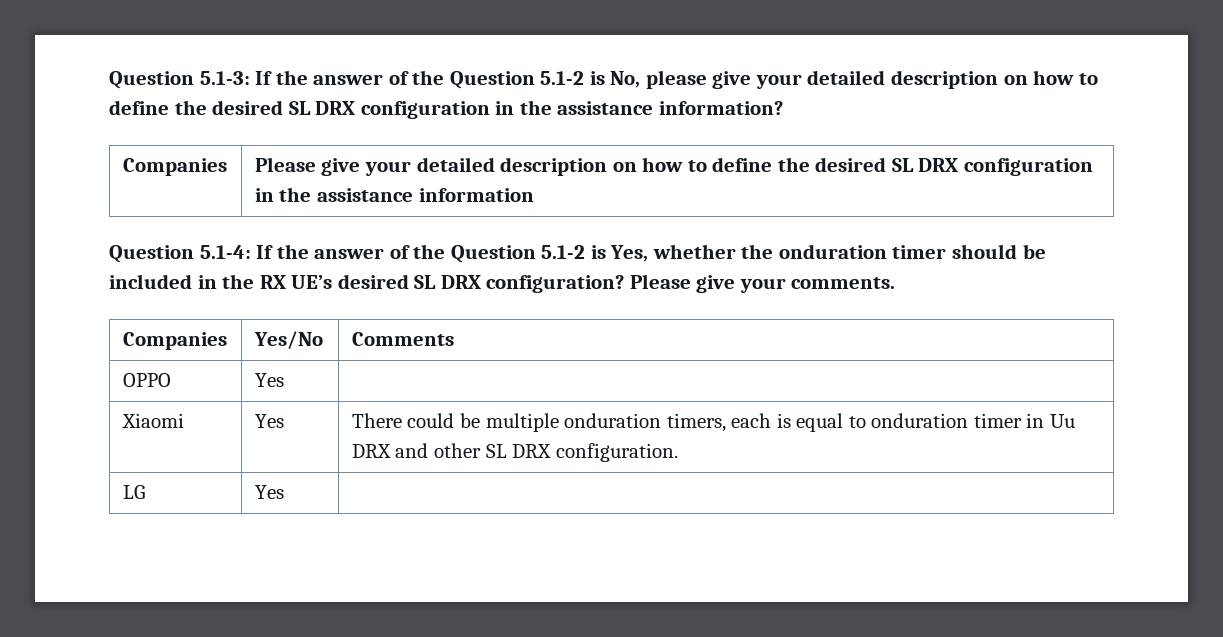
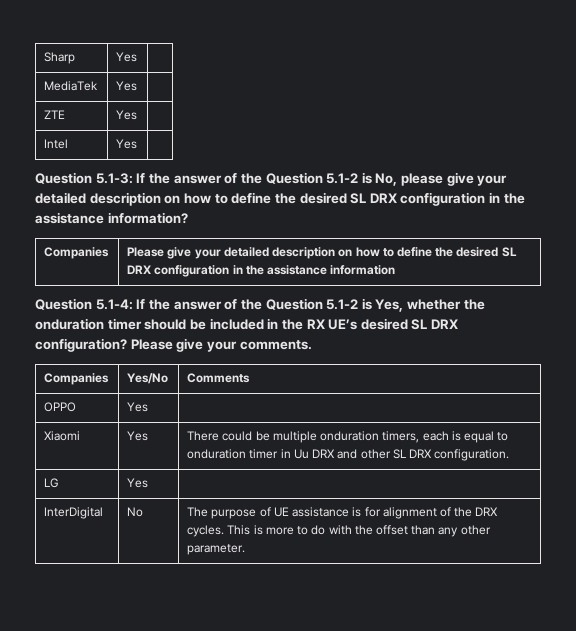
+ Sharp | Yes |
+ MediaTek | Yes |
+ ZTE | Yes |
+ Intel | Yes |
+ InterDigital | No | The purpose of UE assistance is for alignment of the DRX cycles. This is more to do with the offset than any other parameter.

